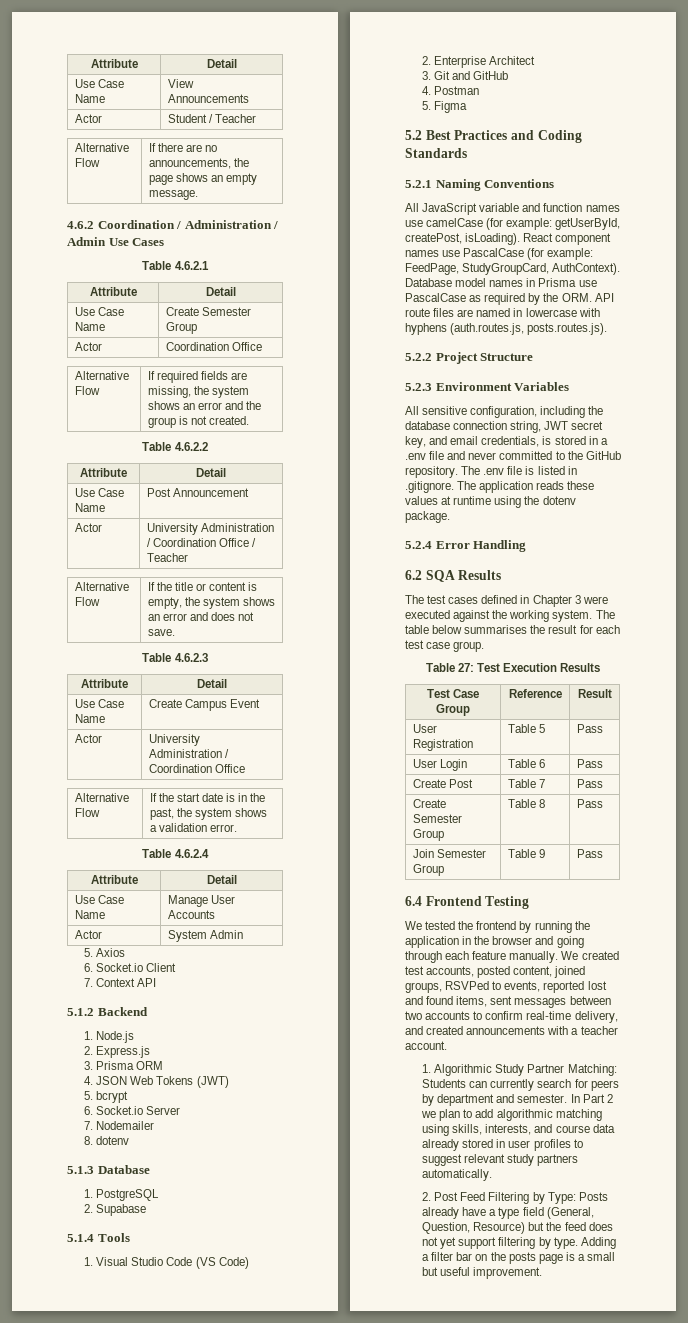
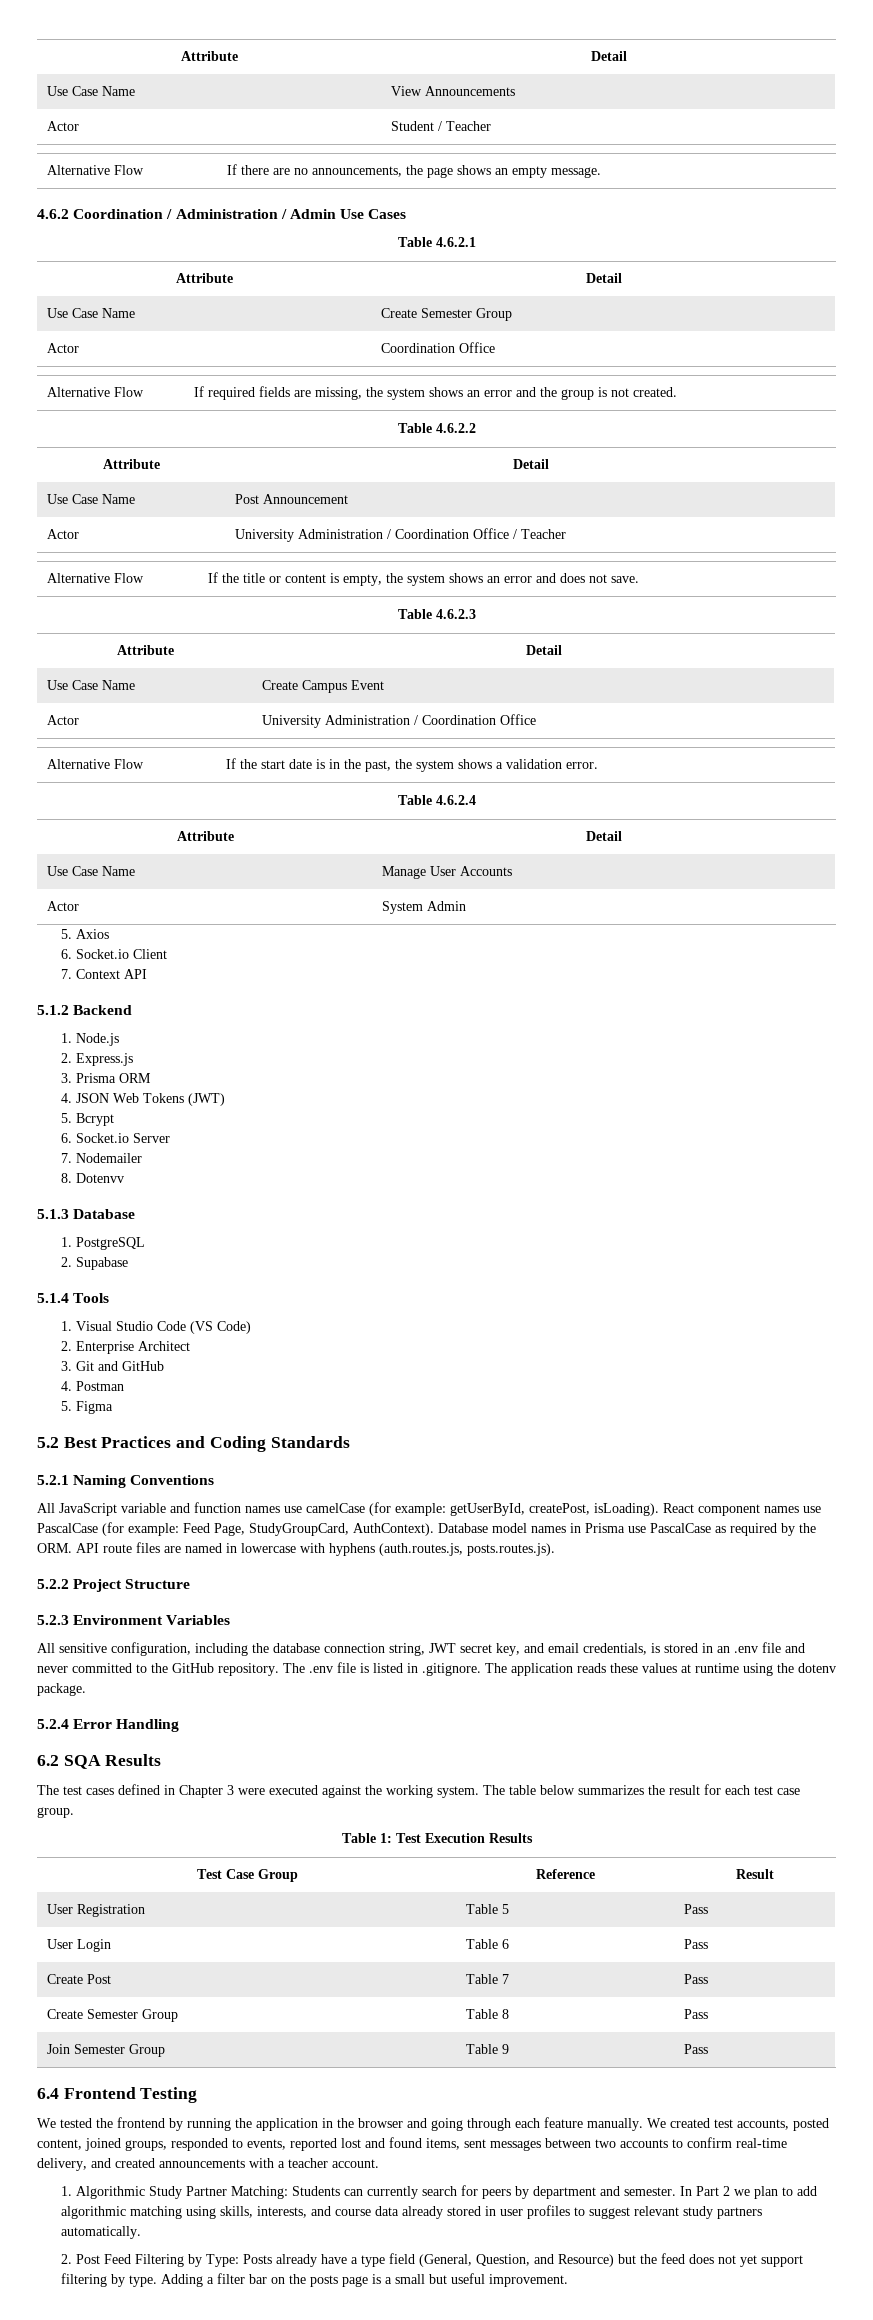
- 5. bcrypt
+ 5. Bcrypt
- 8. dotenv
+ 8. Dotenvv
- React component names use PascalCase (for example: FeedPage, StudyGroupCard, AuthContext).
+ React component names use PascalCase (for example: Feed Page, StudyGroupCard, AuthContext).
- All sensitive configuration, including the database connection string, JWT secret key, and email credentials, is stored in a .env file and never committed to the GitHub repository.
+ All sensitive configuration, including the database connection string, JWT secret key, and email credentials, is stored in an .env file and never committed to the GitHub repository.
- The table below summarises the result for each test case group.
+ The table below summarizes the result for each test case group.
- Table 27: Test Execution Results
+ Table 1: Test Execution Results
- We created test accounts, posted content, joined groups, RSVPed to events, reported lost and found items, sent messages between two accounts to confirm real-time delivery, and created announcements with a teacher account.
+ We created test accounts, posted content, joined groups, responded to events, reported lost and found items, sent messages between two accounts to confirm real-time delivery, and created announcements with a teacher account.
- 2. Post Feed Filtering by Type: Posts already have a type field (General, Question, Resource) but the feed does not yet support filtering by type.
+ 2. Post Feed Filtering by Type: Posts already have a type field (General, Question, and Resource) but the feed does not yet support filtering by type.

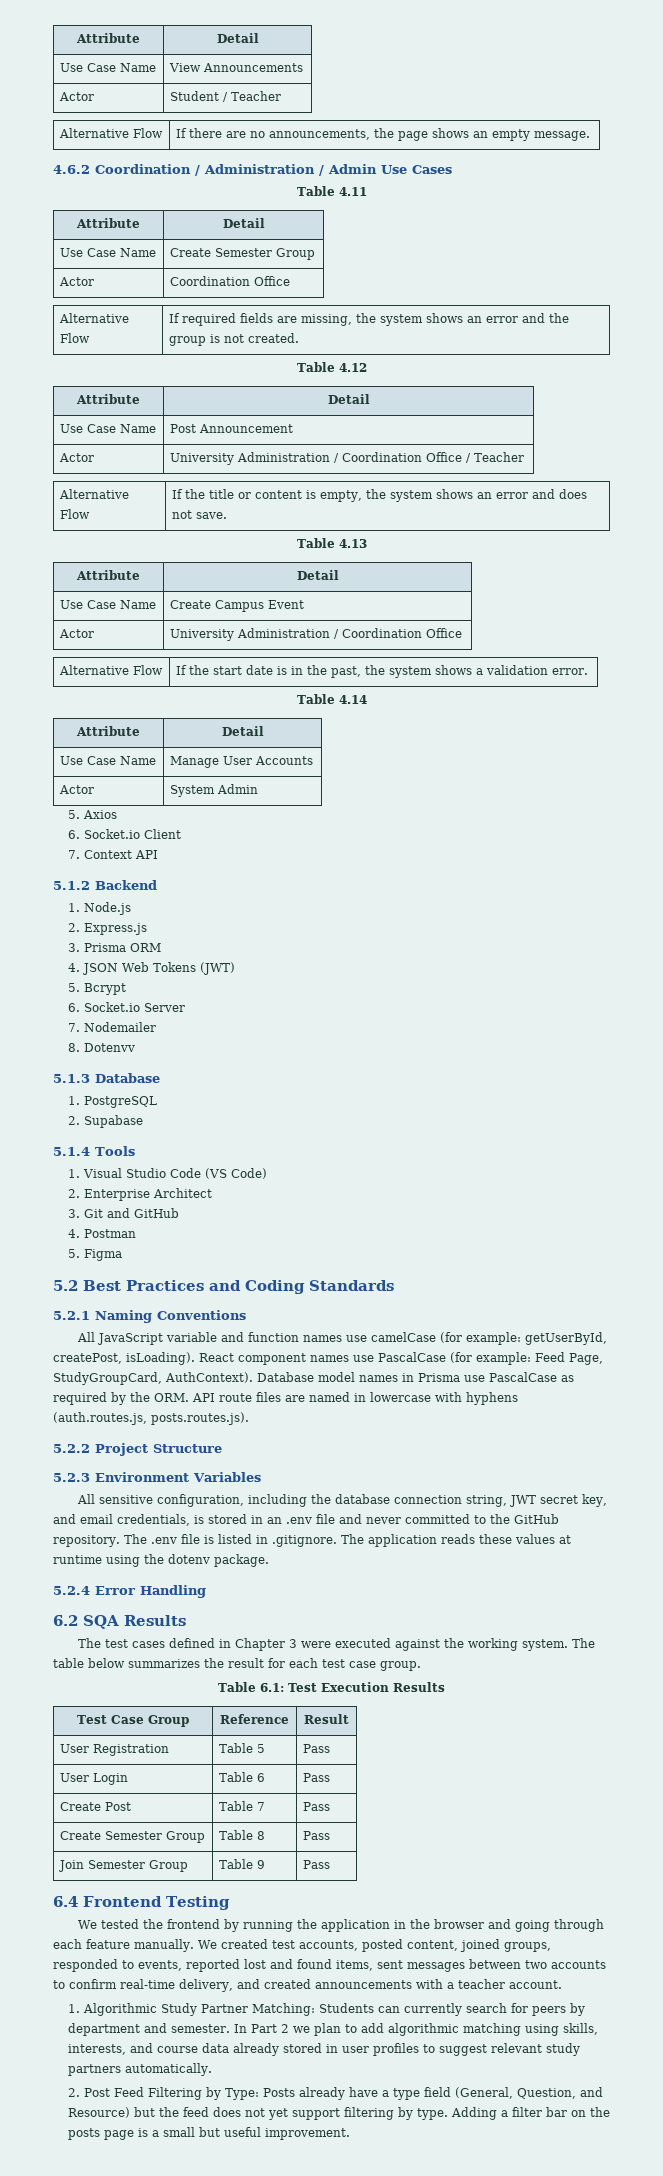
- Table 4.6.2.1
+ Table 4.11
- Table 4.6.2.2
+ Table 4.12
- Table 4.6.2.3
+ Table 4.13
- Table 4.6.2.4
+ Table 4.14
- Table 1: Test Execution Results
+ Table 6.1: Test Execution Results

